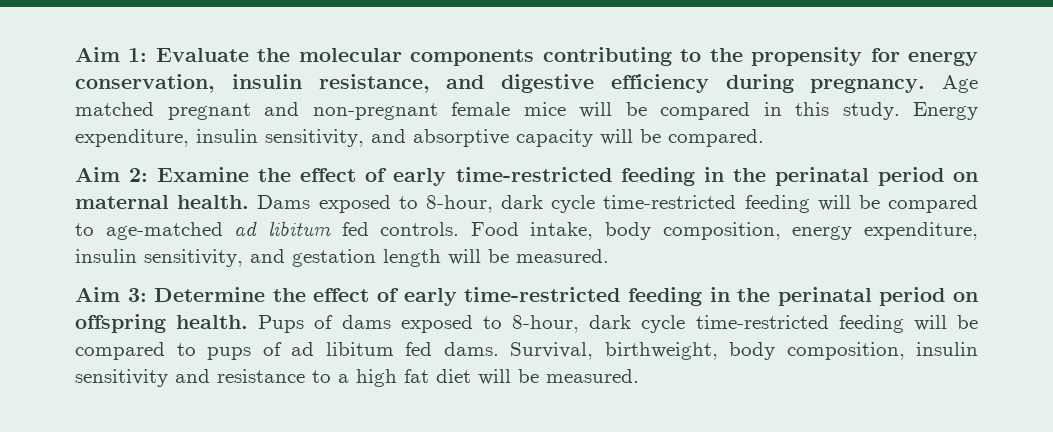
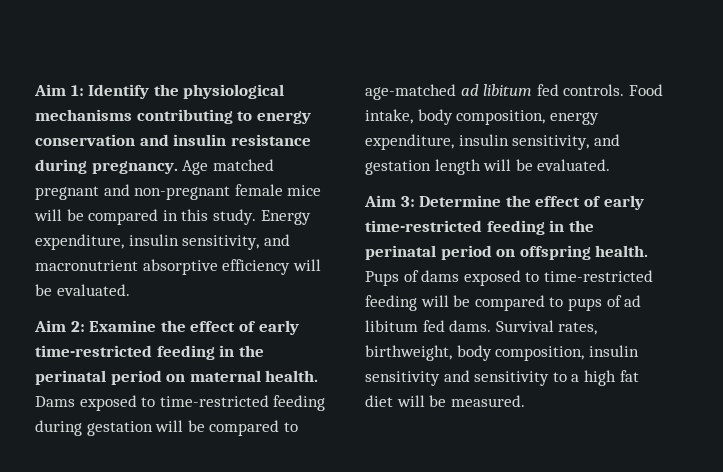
- Aim 1: Evaluate the molecular components contributing to the propensity for energy conservation, insulin resistance, and digestive efficiency during pregnancy.
+ Aim 1: Identify the physiological mechanisms contributing to energy conservation and insulin resistance during pregnancy.
- Energy expenditure, insulin sensitivity, and absorptive capacity will be compared.
+ Energy expenditure, insulin sensitivity, and macronutrient absorptive efficiency will be evaluated.
- Dams exposed to 8-hour, dark cycle time-restricted feeding will be compared to age-matched ad libitum fed controls.
+ Dams exposed to time-restricted feeding during gestation will be compared to age-matched ad libitum fed controls.
- Food intake, body composition, energy expenditure, insulin sensitivity, and gestation length will be measured.
+ Food intake, body composition, energy expenditure, insulin sensitivity, and gestation length will be evaluated.
- Pups of dams exposed to 8-hour, dark cycle time-restricted feeding will be compared to pups of ad libitum fed dams.
+ Pups of dams exposed to time-restricted feeding will be compared to pups of ad libitum fed dams.
- Survival, birthweight, body composition, insulin sensitivity and resistance to a high fat diet will be measured.
+ Survival rates, birthweight, body composition, insulin sensitivity and sensitivity to a high fat diet will be measured.

